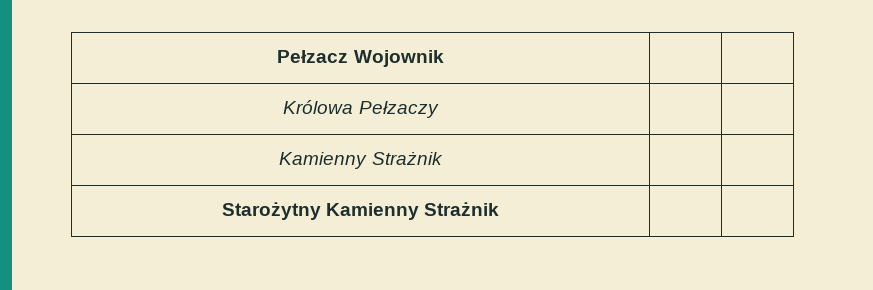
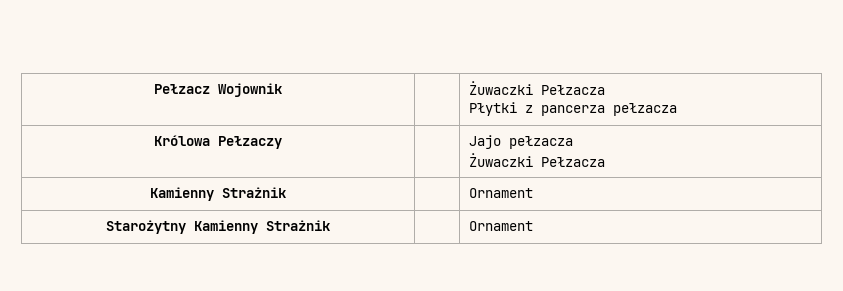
- Pełzacz Wojownik | |
- Królowa Pełzaczy | |
- Kamienny Strażnik | |
+ Pełzacz Wojownik | | Żuwaczki Pełzacza
+ Płytki z pancerza pełzacza
+ Królowa Pełzaczy | | Jajo pełzacza
+ Żuwaczki Pełzacza
+ Kamienny Strażnik | | Ornament
- Starożytny Kamienny Strażnik | |
+ Starożytny Kamienny Strażnik | | Ornament

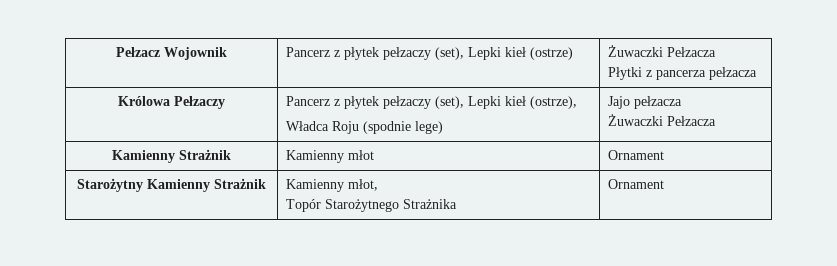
- Pełzacz Wojownik | | Żuwaczki Pełzacza
+ Pełzacz Wojownik | Pancerz z płytek pełzaczy (set), Lepki kieł (ostrze) | Żuwaczki Pełzacza
- Królowa Pełzaczy | | Jajo pełzacza
+ Królowa Pełzaczy | Pancerz z płytek pełzaczy (set), Lepki kieł (ostrze),
+ Władca Roju (spodnie lege) | Jajo pełzacza
  Żuwaczki Pełzacza
- Kamienny Strażnik | | Ornament
+ Kamienny Strażnik | Kamienny młot | Ornament
- Starożytny Kamienny Strażnik | | Ornament
+ Starożytny Kamienny Strażnik | Kamienny młot,
+ Topór Starożytnego Strażnika | Ornament

